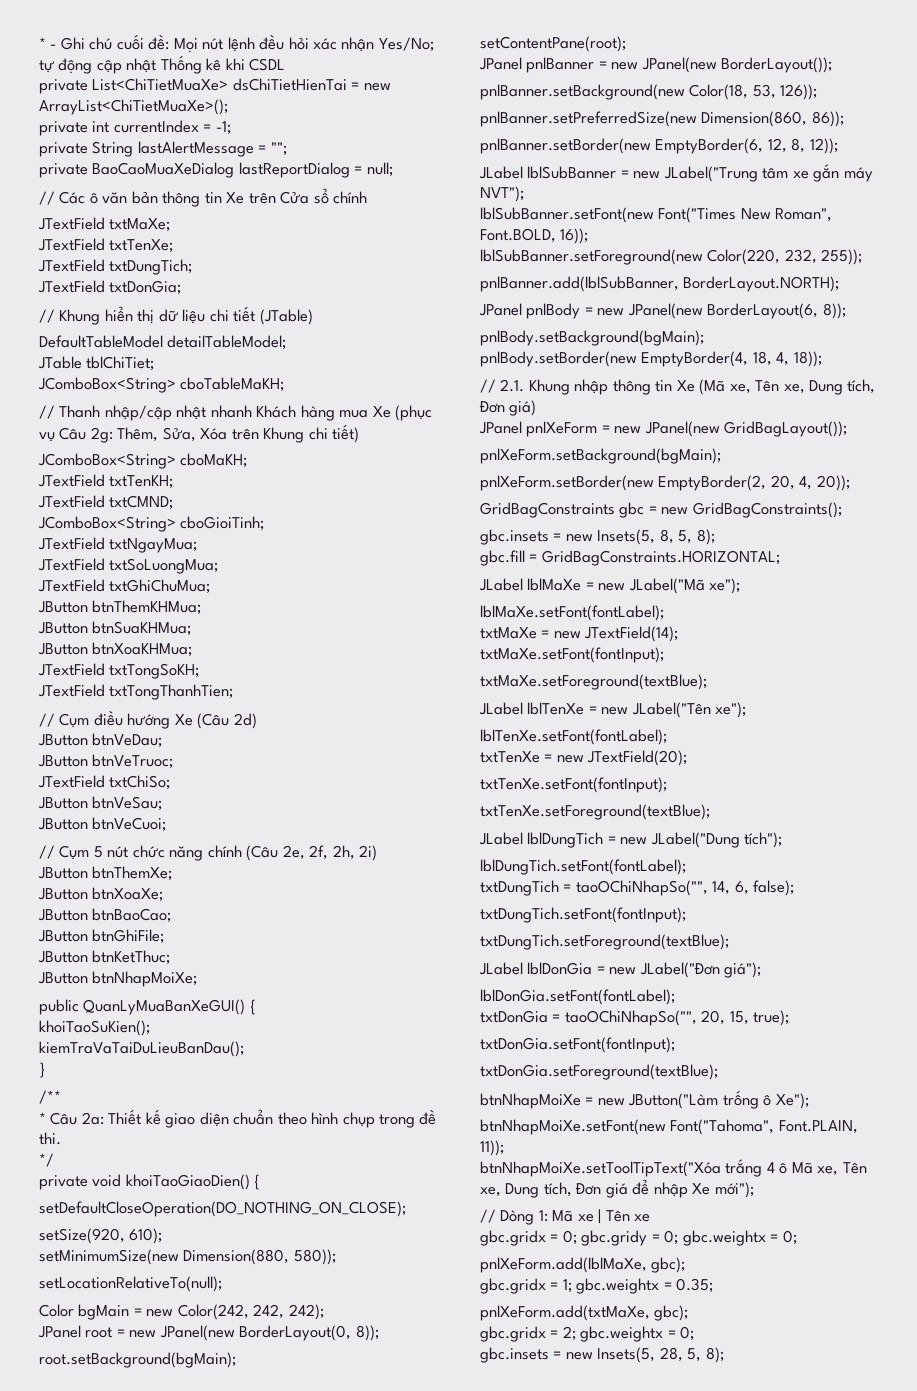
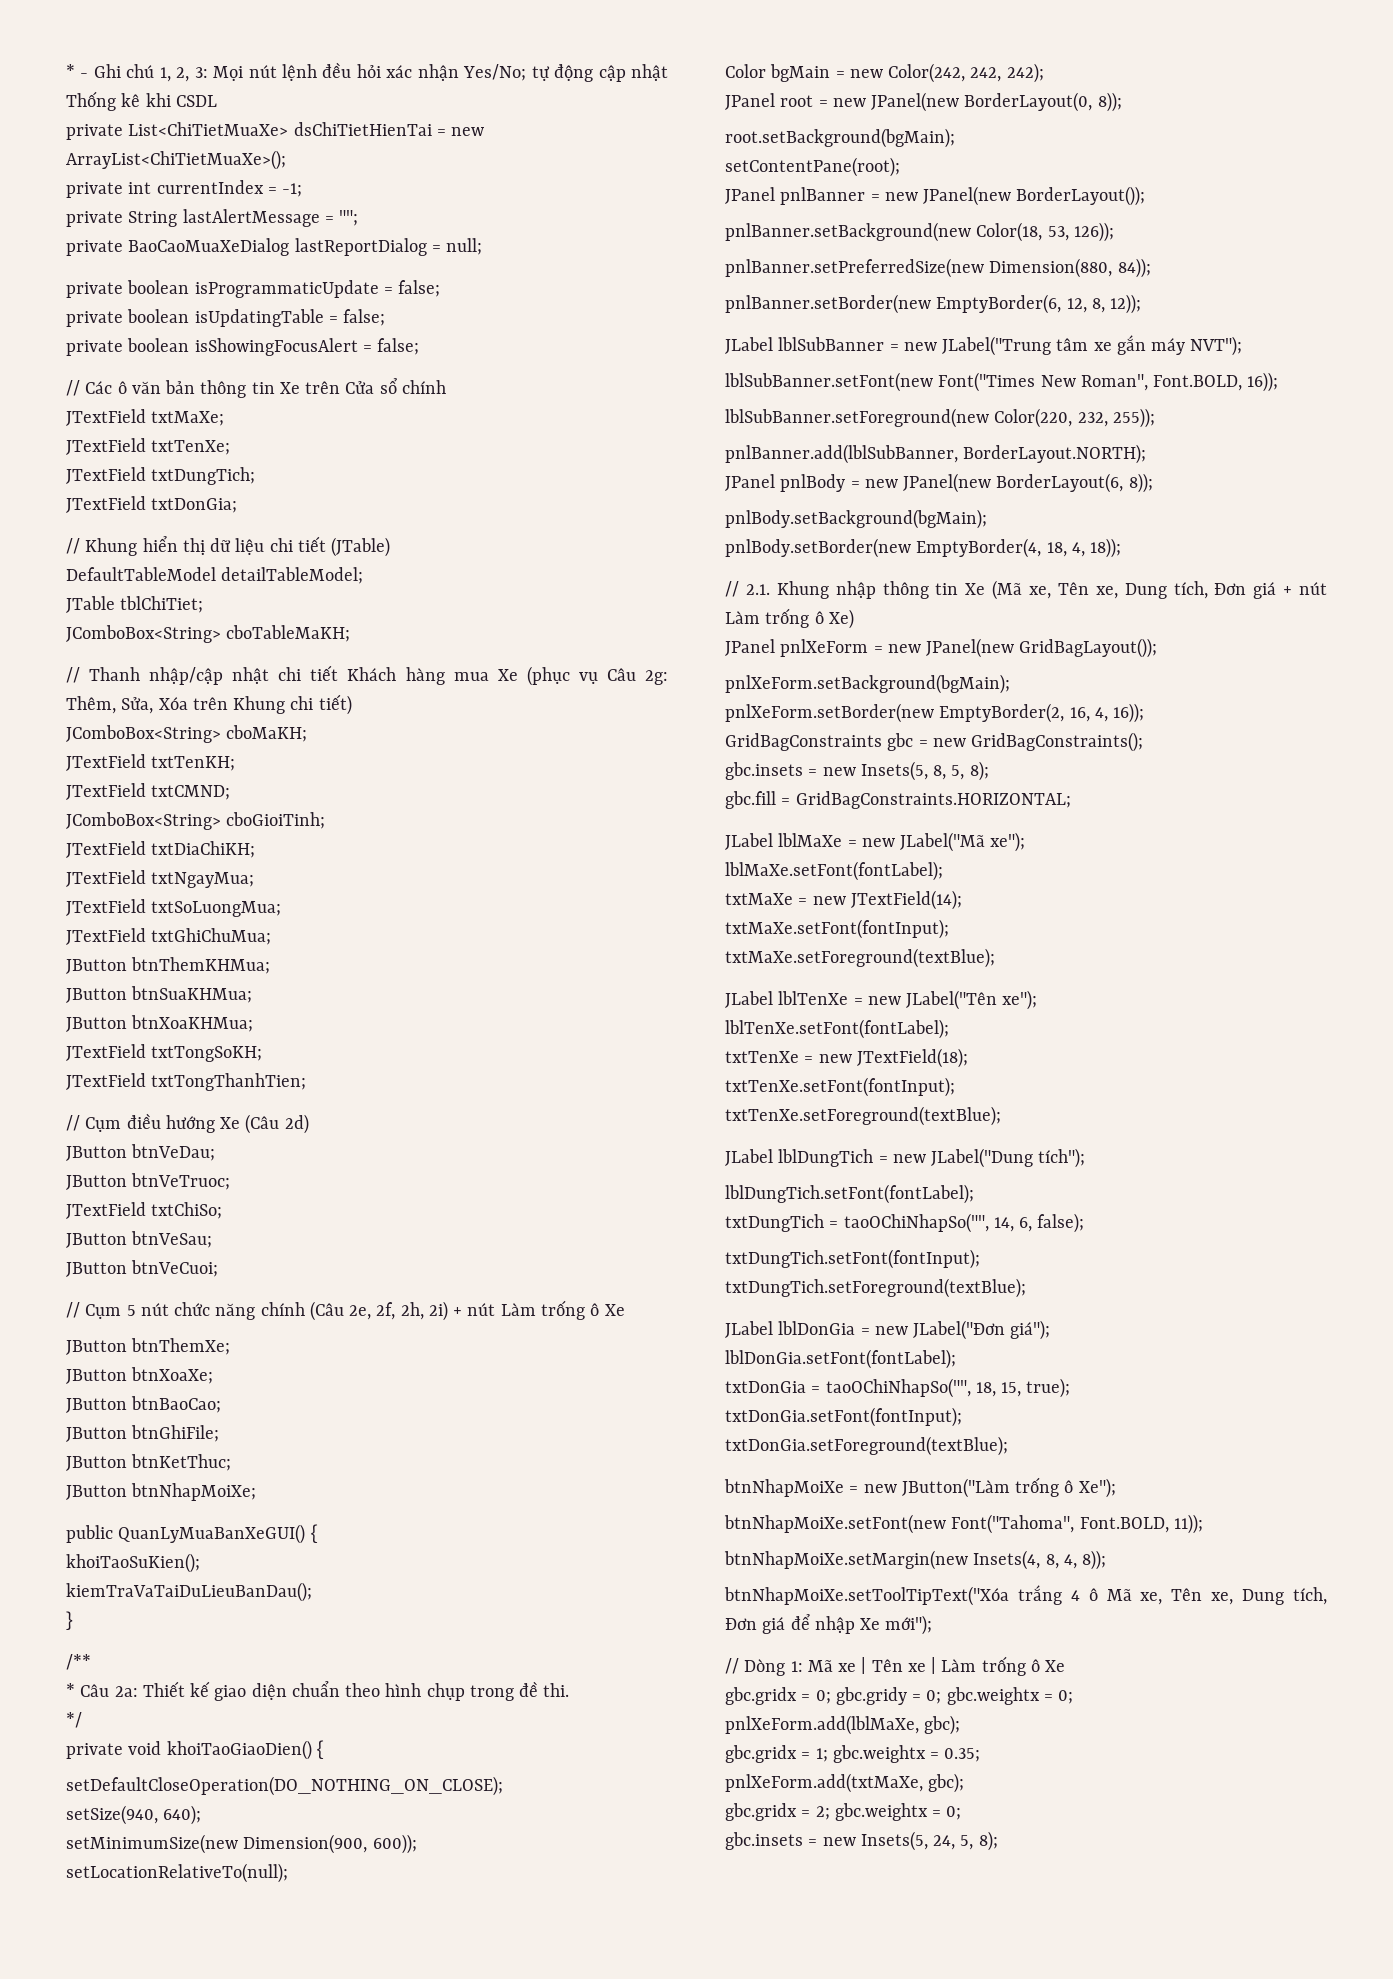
- * - Ghi chú cuối đề: Mọi nút lệnh đều hỏi xác nhận Yes/No; tự động cập nhật Thống kê khi CSDL
+ * - Ghi chú 1, 2, 3: Mọi nút lệnh đều hỏi xác nhận Yes/No; tự động cập nhật Thống kê khi CSDL
+ private boolean isProgrammaticUpdate = false;
+ private boolean isUpdatingTable = false;
+ private boolean isShowingFocusAlert = false;
- // Thanh nhập/cập nhật nhanh Khách hàng mua Xe (phục vụ Câu 2g: Thêm, Sửa, Xóa trên Khung chi tiết)
+ // Thanh nhập/cập nhật chi tiết Khách hàng mua Xe (phục vụ Câu 2g: Thêm, Sửa, Xóa trên Khung chi tiết)
+ JTextField txtDiaChiKH;
- // Cụm 5 nút chức năng chính (Câu 2e, 2f, 2h, 2i)
+ // Cụm 5 nút chức năng chính (Câu 2e, 2f, 2h, 2i) + nút Làm trống ô Xe
- setSize(920, 610);
+ setSize(940, 640);
- setMinimumSize(new Dimension(880, 580));
+ setMinimumSize(new Dimension(900, 600));
- pnlBanner.setPreferredSize(new Dimension(860, 86));
+ pnlBanner.setPreferredSize(new Dimension(880, 84));
- // 2.1. Khung nhập thông tin Xe (Mã xe, Tên xe, Dung tích, Đơn giá)
+ // 2.1. Khung nhập thông tin Xe (Mã xe, Tên xe, Dung tích, Đơn giá + nút Làm trống ô Xe)
- pnlXeForm.setBorder(new EmptyBorder(2, 20, 4, 20));
+ pnlXeForm.setBorder(new EmptyBorder(2, 16, 4, 16));
- txtTenXe = new JTextField(20);
+ txtTenXe = new JTextField(18);
- txtDonGia = taoOChiNhapSo("", 20, 15, true);
+ txtDonGia = taoOChiNhapSo("", 18, 15, true);
- btnNhapMoiXe.setFont(new Font("Tahoma", Font.PLAIN, 11));
+ btnNhapMoiXe.setFont(new Font("Tahoma", Font.BOLD, 11));
+ btnNhapMoiXe.setMargin(new Insets(4, 8, 4, 8));
- // Dòng 1: Mã xe | Tên xe
+ // Dòng 1: Mã xe | Tên xe | Làm trống ô Xe
- gbc.insets = new Insets(5, 28, 5, 8);
+ gbc.insets = new Insets(5, 24, 5, 8);

